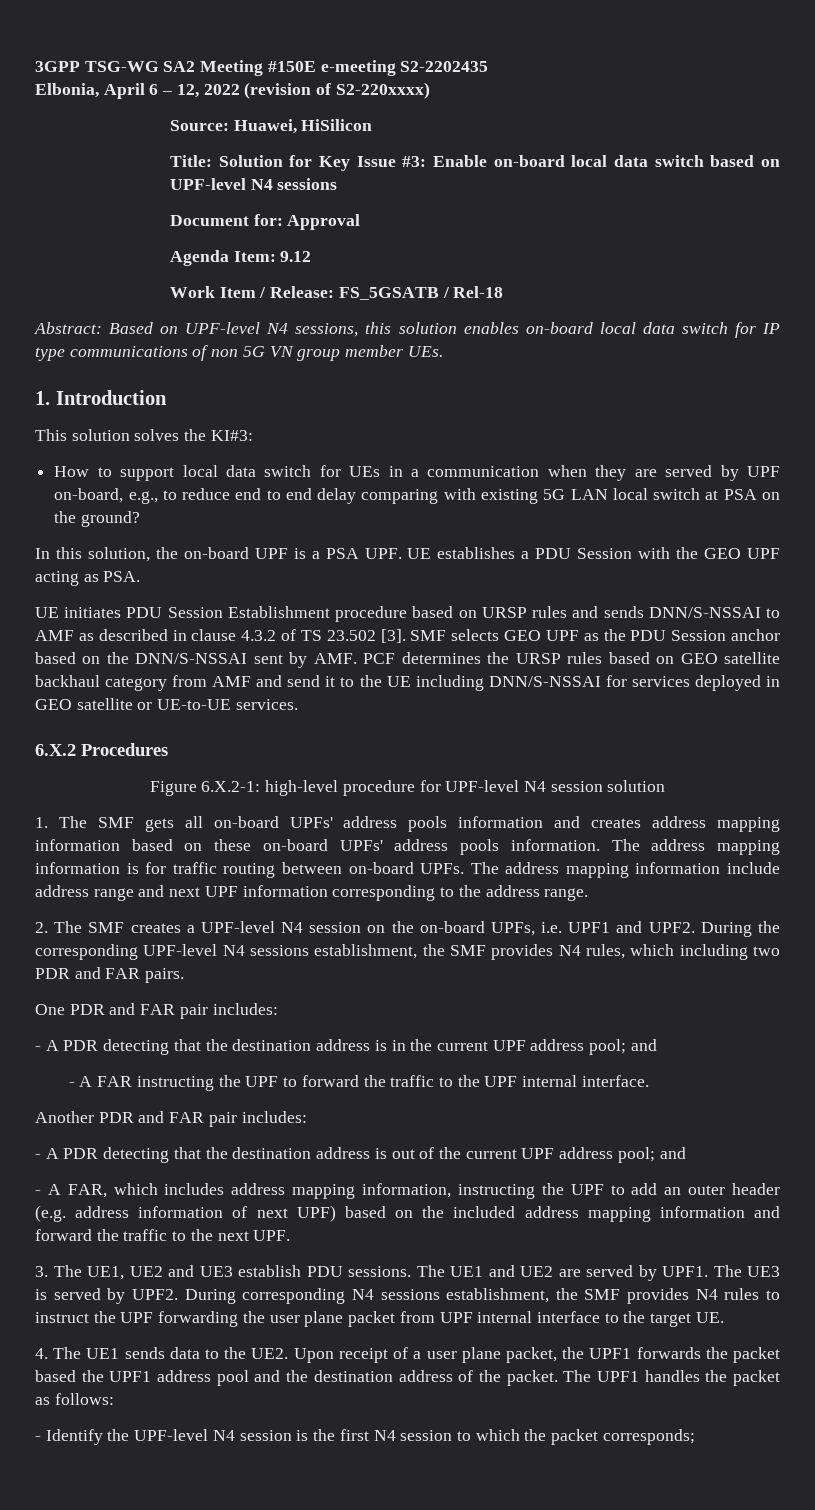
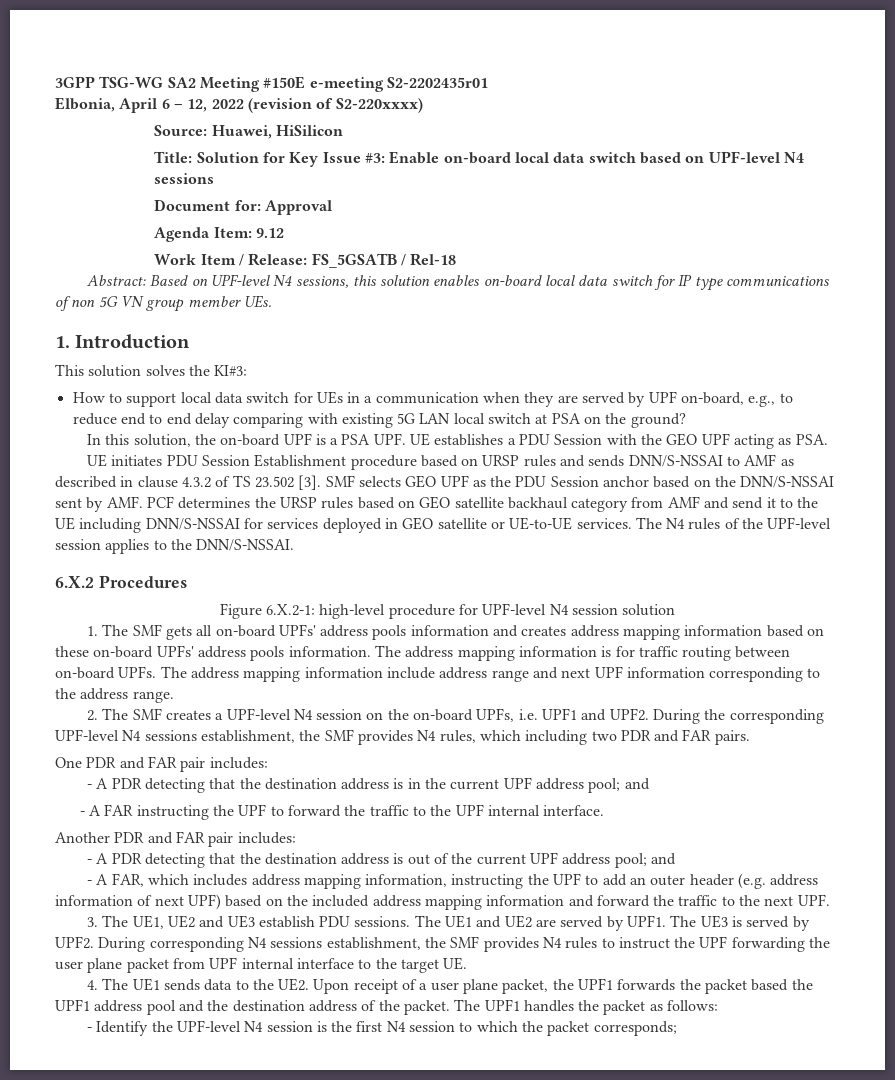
- 3GPP TSG-WG SA2 Meeting #150E e-meeting S2-2202435
+ 3GPP TSG-WG SA2 Meeting #150E e-meeting S2-2202435r01
+ The N4 rules of the UPF-level session applies to the DNN/S-NSSAI.

